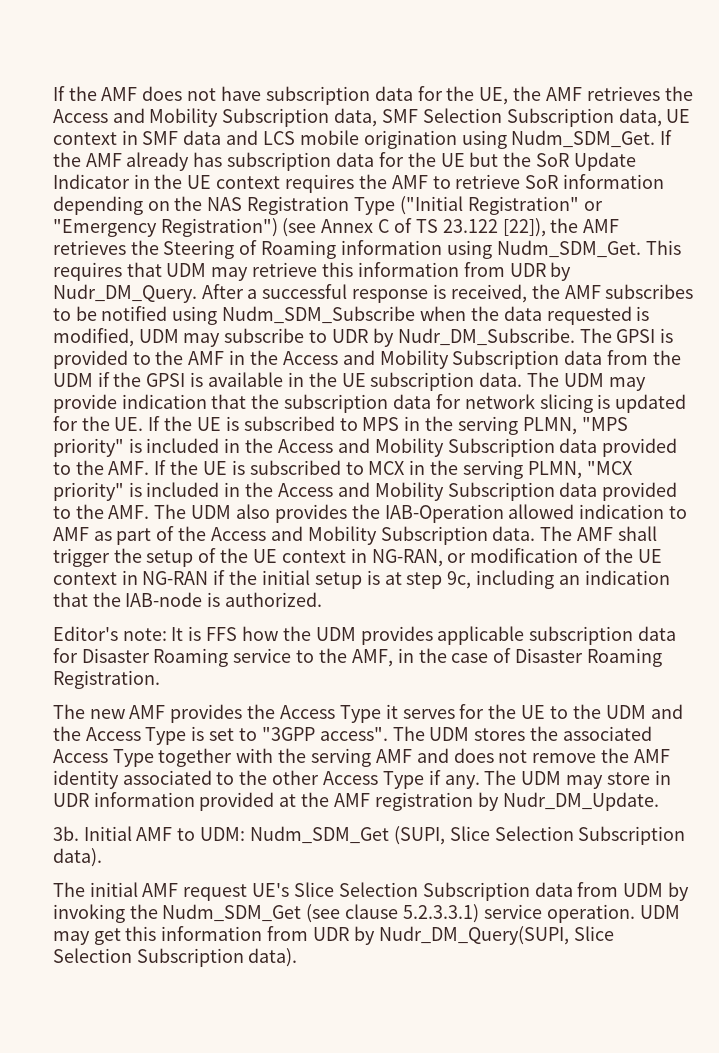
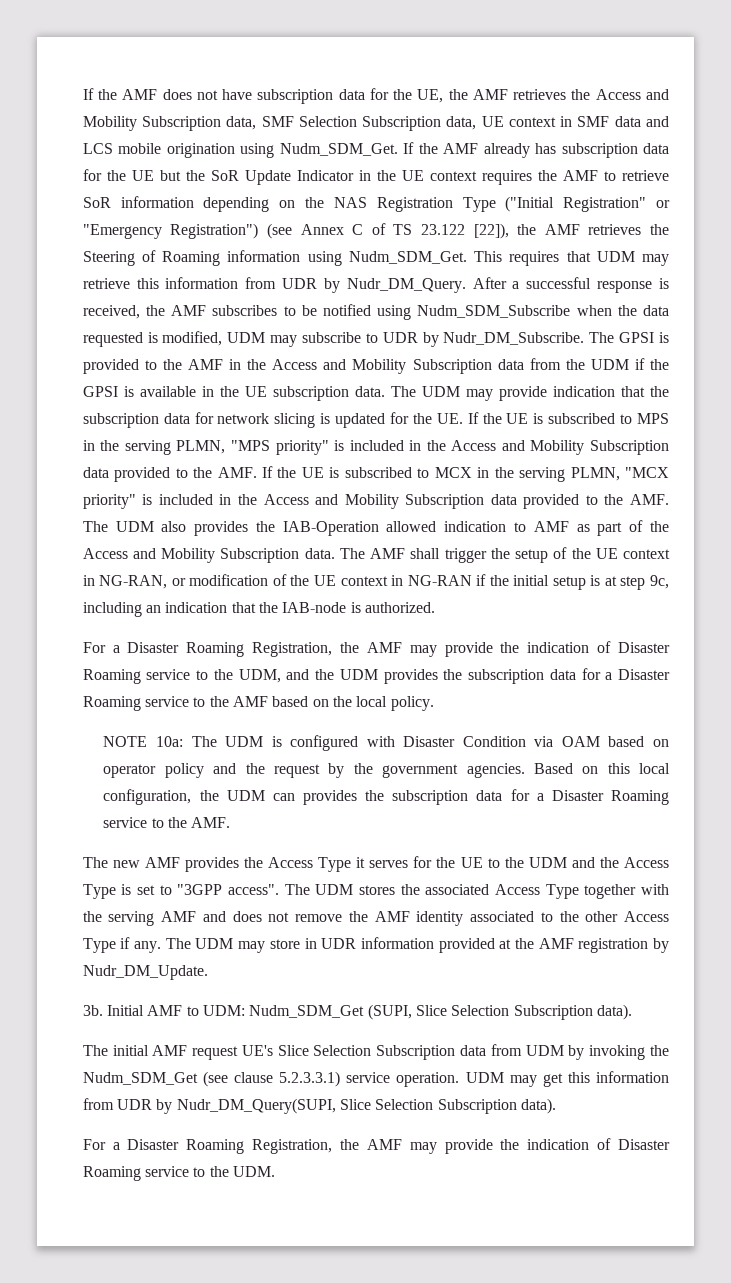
- Editor's note: It is FFS how the UDM provides applicable subscription data for Disaster Roaming service to the AMF, in the case of Disaster Roaming Registration.
+ For a Disaster Roaming Registration, the AMF may provide the indication of Disaster Roaming service to the UDM, and the UDM provides the subscription data for a Disaster Roaming service to the AMF based on the local policy.
+ NOTE 10a: The UDM is configured with Disaster Condition via OAM based on operator policy and the request by the government agencies. Based on this local configuration, the UDM can provides the subscription data for a Disaster Roaming service to the AMF.
+ For a Disaster Roaming Registration, the AMF may provide the indication of Disaster Roaming service to the UDM.

